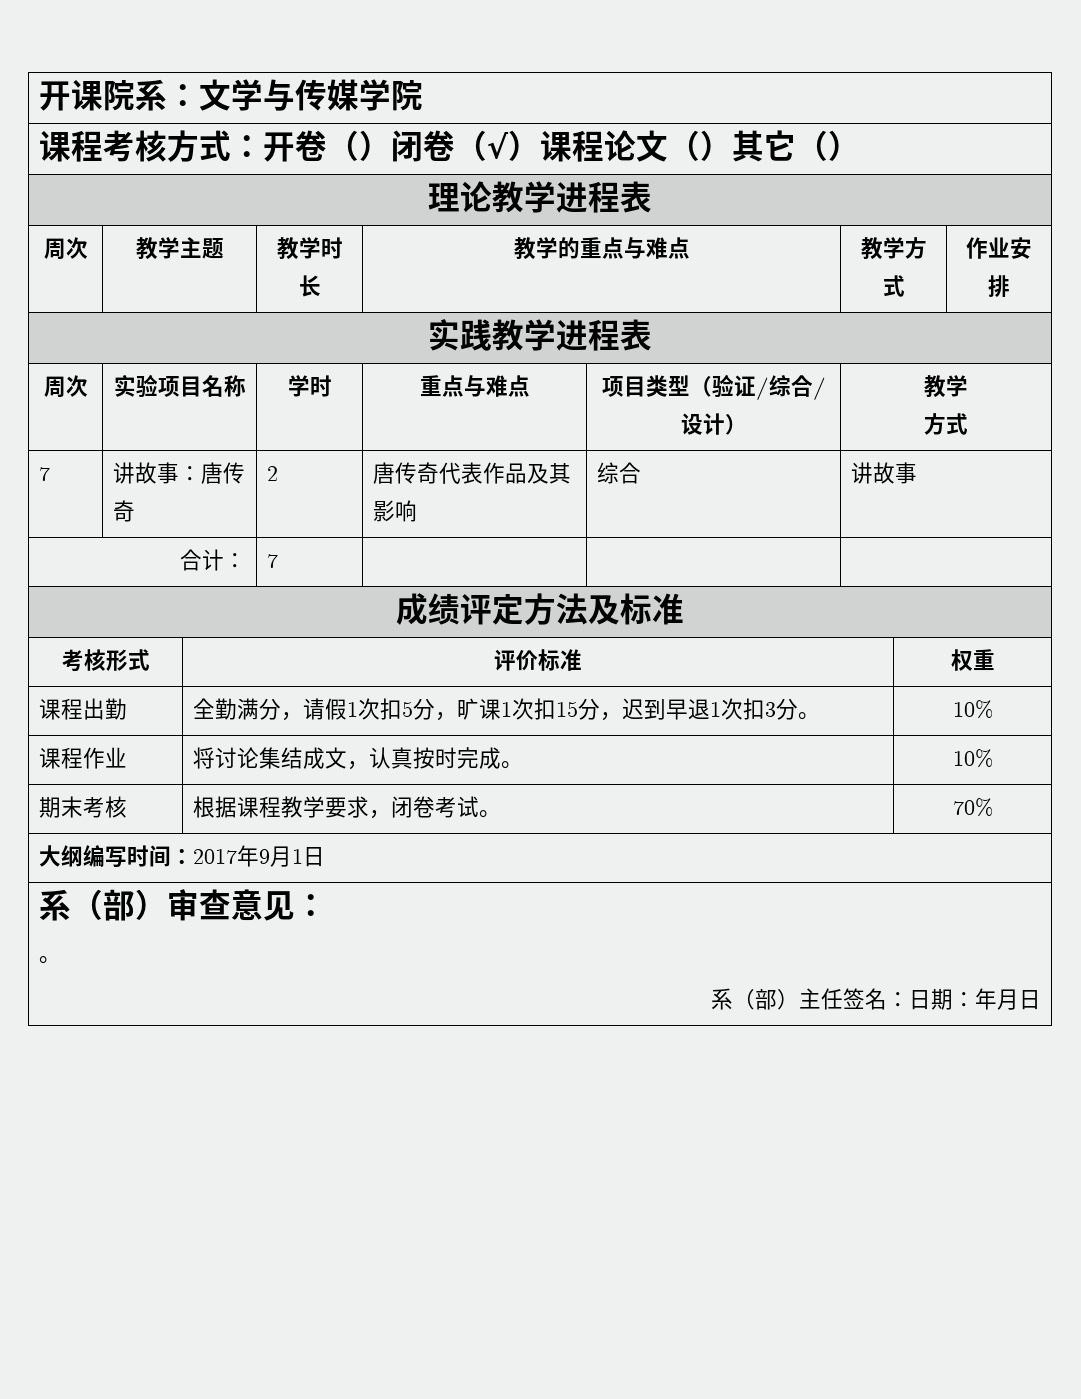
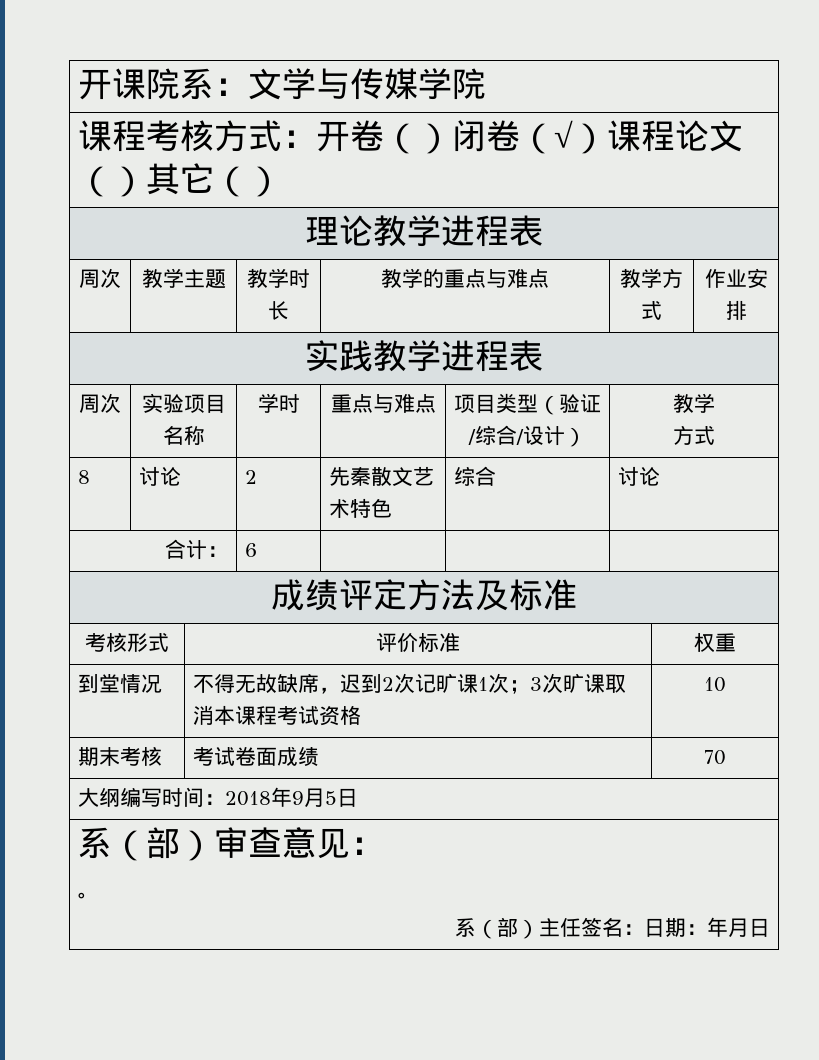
- 7 | 讲故事：唐传奇 | 2 | 唐传奇代表作品及其影响 | 综合 | 讲故事
+ 8 | 讨论 | 2 | 先秦散文艺术特色 | 综合 | 讨论
- 合计： | 7 | | |
+ 合计： | 6 | | |
- 课程出勤 | 全勤满分，请假1次扣5分，旷课1次扣15分，迟到早退1次扣3分。 | 10%
- 课程作业 | 将讨论集结成文，认真按时完成。 | 10%
- 期末考核 | 根据课程教学要求，闭卷考试。 | 70%
+ 到堂情况 | 不得无故缺席，迟到2次记旷课1次；3次旷课取消本课程考试资格 | 10
+ 期末考核 | 考试卷面成绩 | 70
- 大纲编写时间：2017年9月1日
+ 大纲编写时间：2018年9月5日

